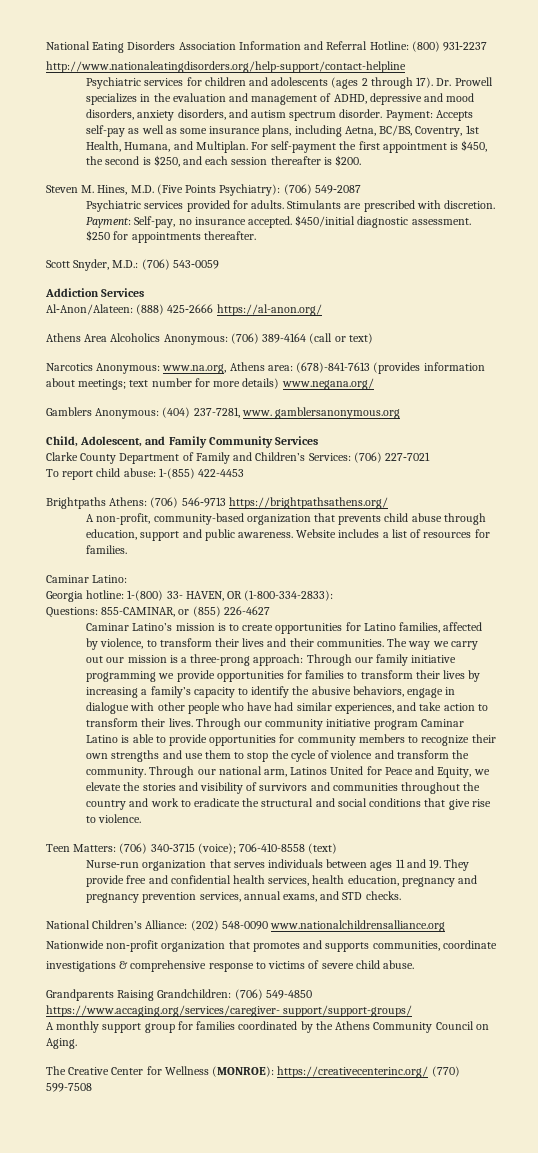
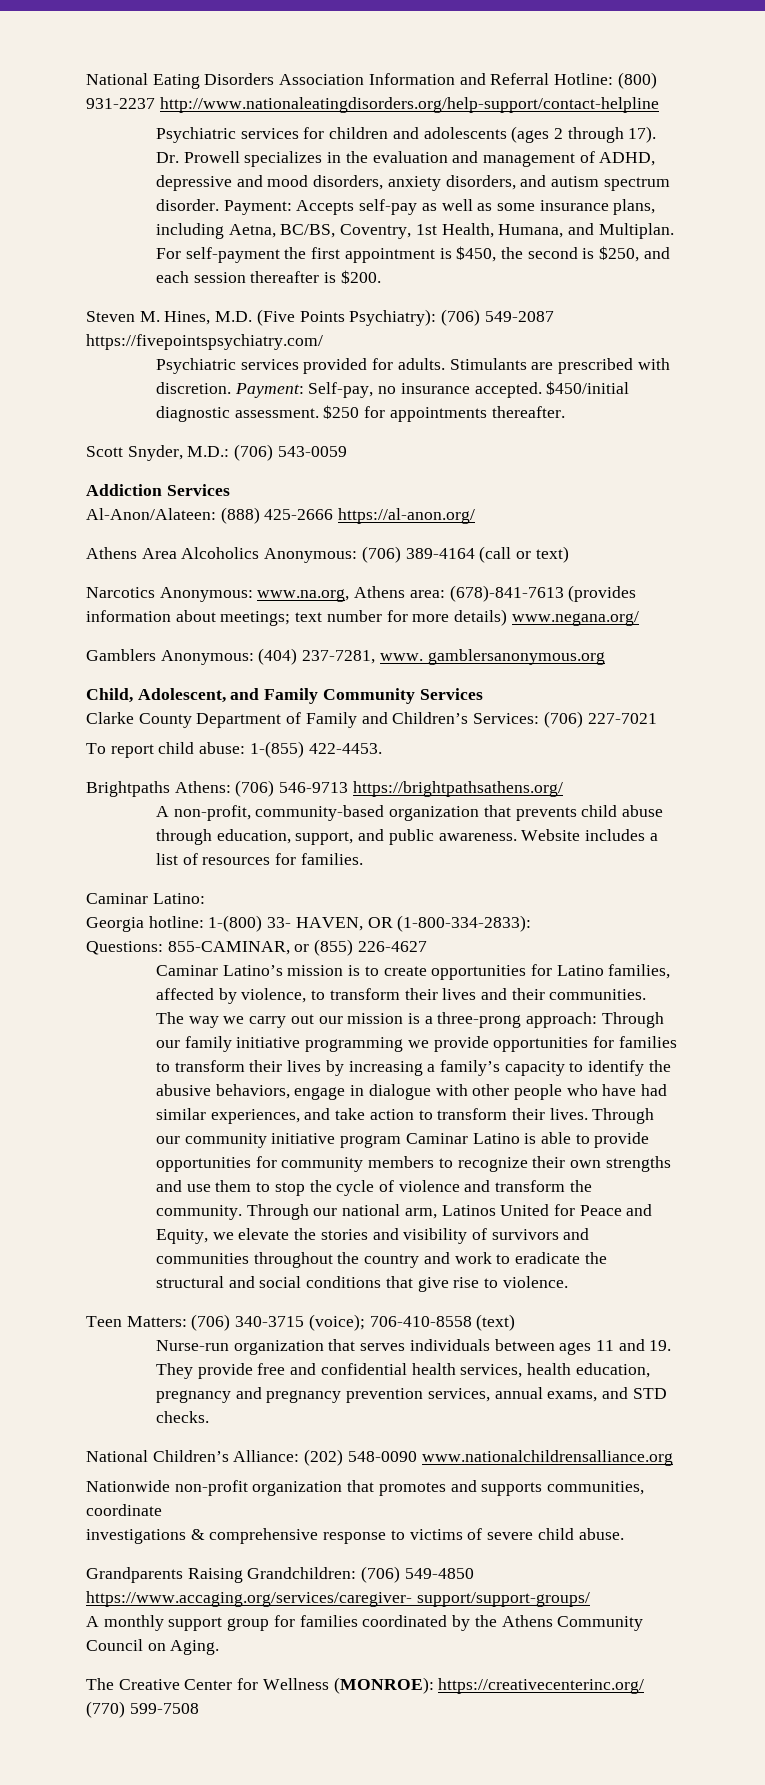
- National Eating Disorders Association Information and Referral Hotline: (800) 931‐2237
- http://www.nationaleatingdisorders.org/help-support/contact-helpline
+ National Eating Disorders Association Information and Referral Hotline: (800) 931‐2237 http://www.nationaleatingdisorders.org/help-support/contact-helpline
- Steven M. Hines, M.D. (Five Points Psychiatry): (706) 549‐2087
+ Steven M. Hines, M.D. (Five Points Psychiatry): (706) 549‐2087 https://fivepointspsychiatry.com/
- To report child abuse: 1-(855) 422-4453
+ To report child abuse: 1-(855) 422-4453.
- A non-profit, community-based organization that prevents child abuse through education, support and public awareness.
+ A non-profit, community-based organization that prevents child abuse through education, support, and public awareness.

